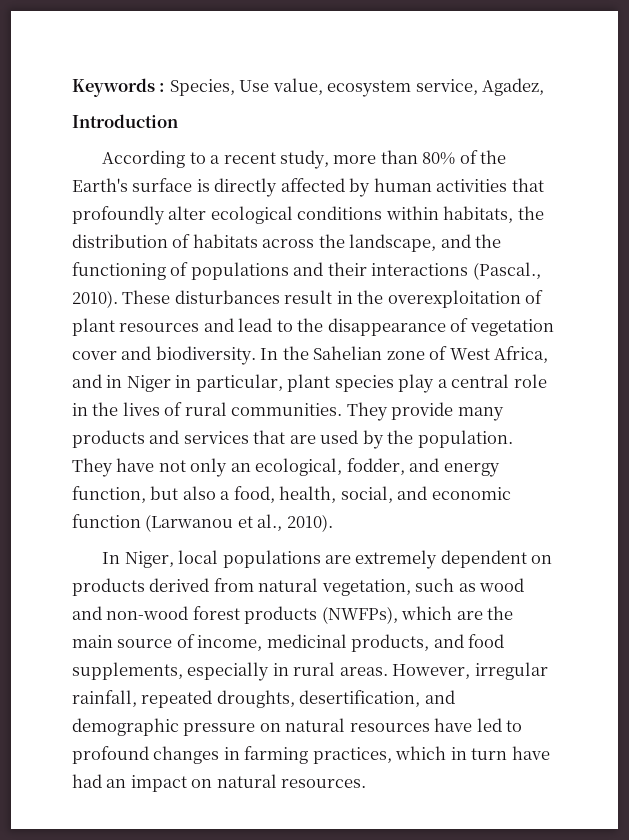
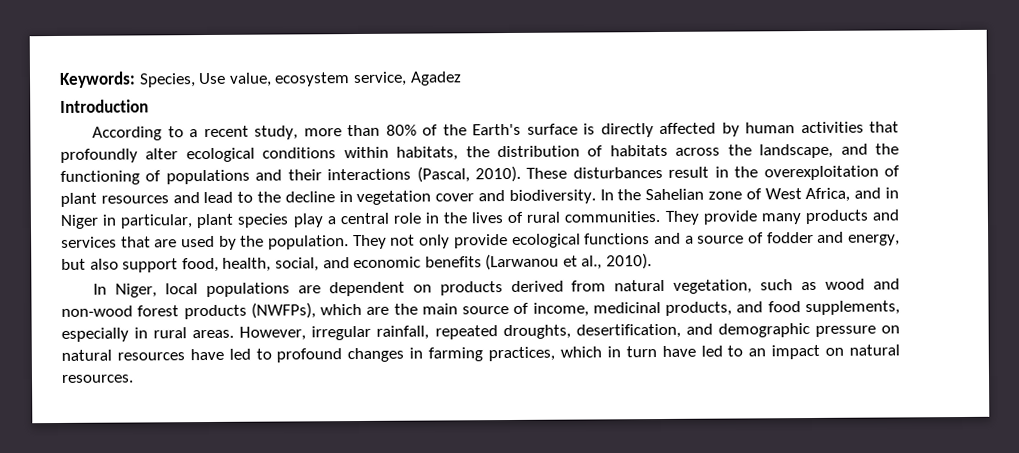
- Keywords : Species, Use value, ecosystem service, Agadez,
+ Keywords: Species, Use value, ecosystem service, Agadez
- According to a recent study, more than 80% of the Earth's surface is directly affected by human activities that profoundly alter ecological conditions within habitats, the distribution of habitats across the landscape, and the functioning of populations and their interactions (Pascal., 2010).
+ According to a recent study, more than 80% of the Earth's surface is directly affected by human activities that profoundly alter ecological conditions within habitats, the distribution of habitats across the landscape, and the functioning of populations and their interactions (Pascal, 2010).
- These disturbances result in the overexploitation of plant resources and lead to the disappearance of vegetation cover and biodiversity.
+ These disturbances result in the overexploitation of plant resources and lead to the decline in vegetation cover and biodiversity.
- They have not only an ecological, fodder, and energy function, but also a food, health, social, and economic function (Larwanou et al., 2010).
+ They not only provide ecological functions and a source of fodder and energy, but also support food, health, social, and economic benefits (Larwanou et al., 2010).
- In Niger, local populations are extremely dependent on products derived from natural vegetation, such as wood and non-wood forest products (NWFPs), which are the main source of income, medicinal products, and food supplements, especially in rural areas.
+ In Niger, local populations are dependent on products derived from natural vegetation, such as wood and non-wood forest products (NWFPs), which are the main source of income, medicinal products, and food supplements, especially in rural areas.
- However, irregular rainfall, repeated droughts, desertification, and demographic pressure on natural resources have led to profound changes in farming practices, which in turn have had an impact on natural resources.
+ However, irregular rainfall, repeated droughts, desertification, and demographic pressure on natural resources have led to profound changes in farming practices, which in turn have led to an impact on natural resources.

